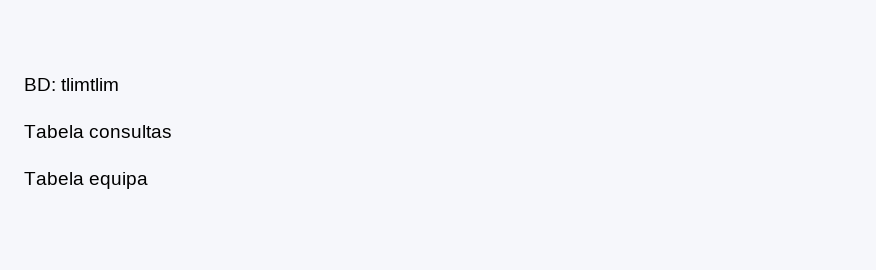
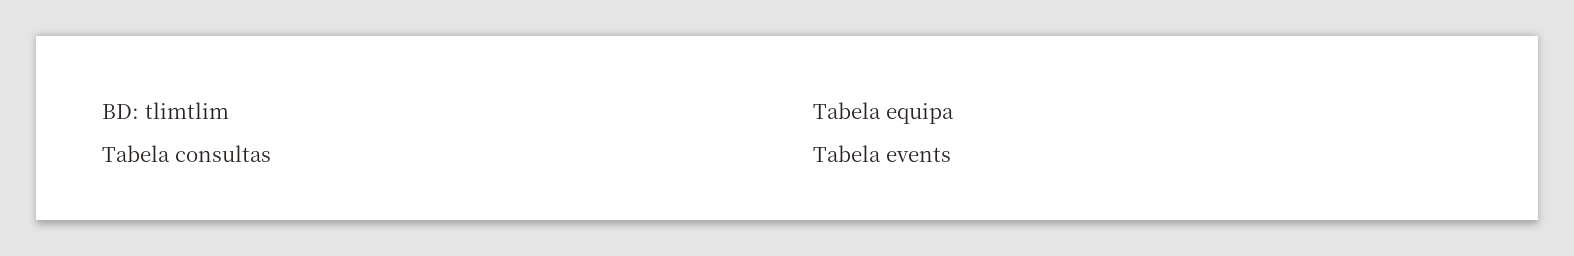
+ Tabela events

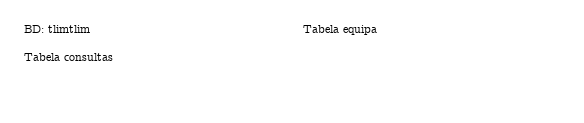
- Tabela events

